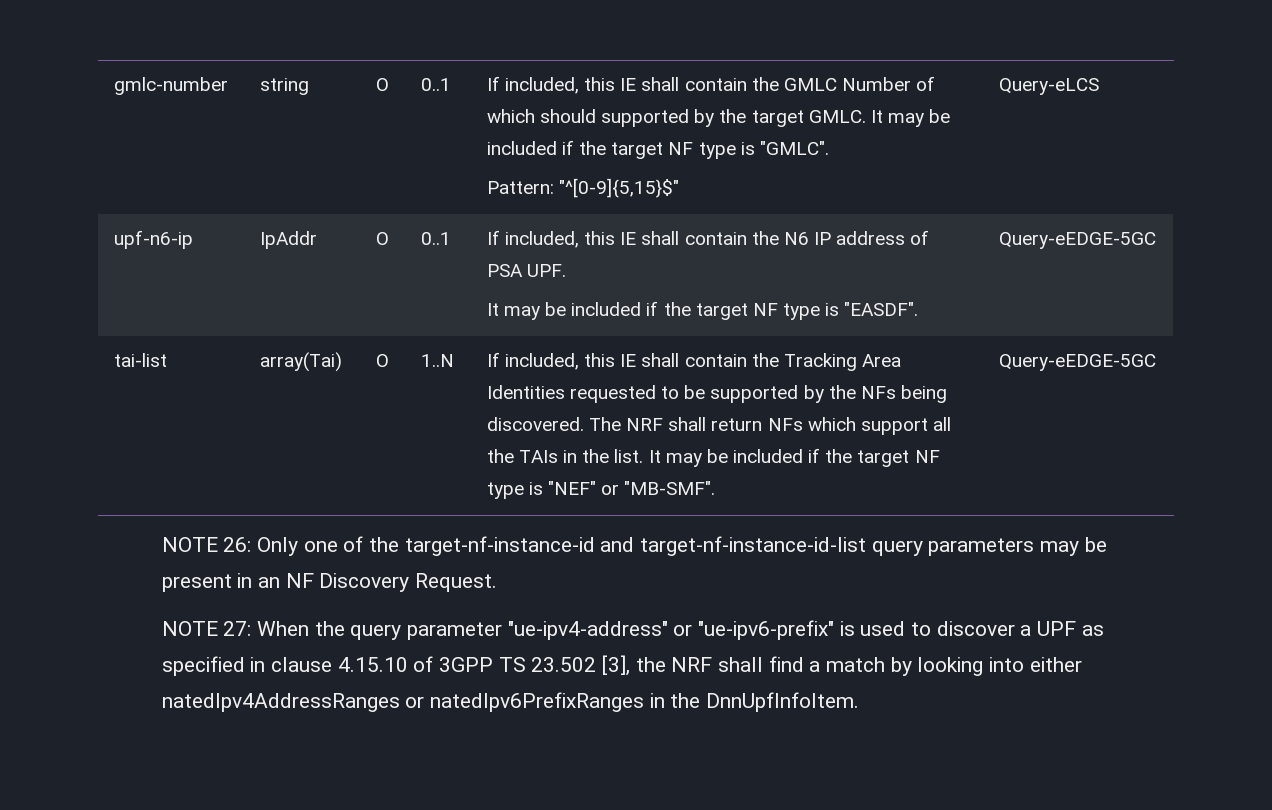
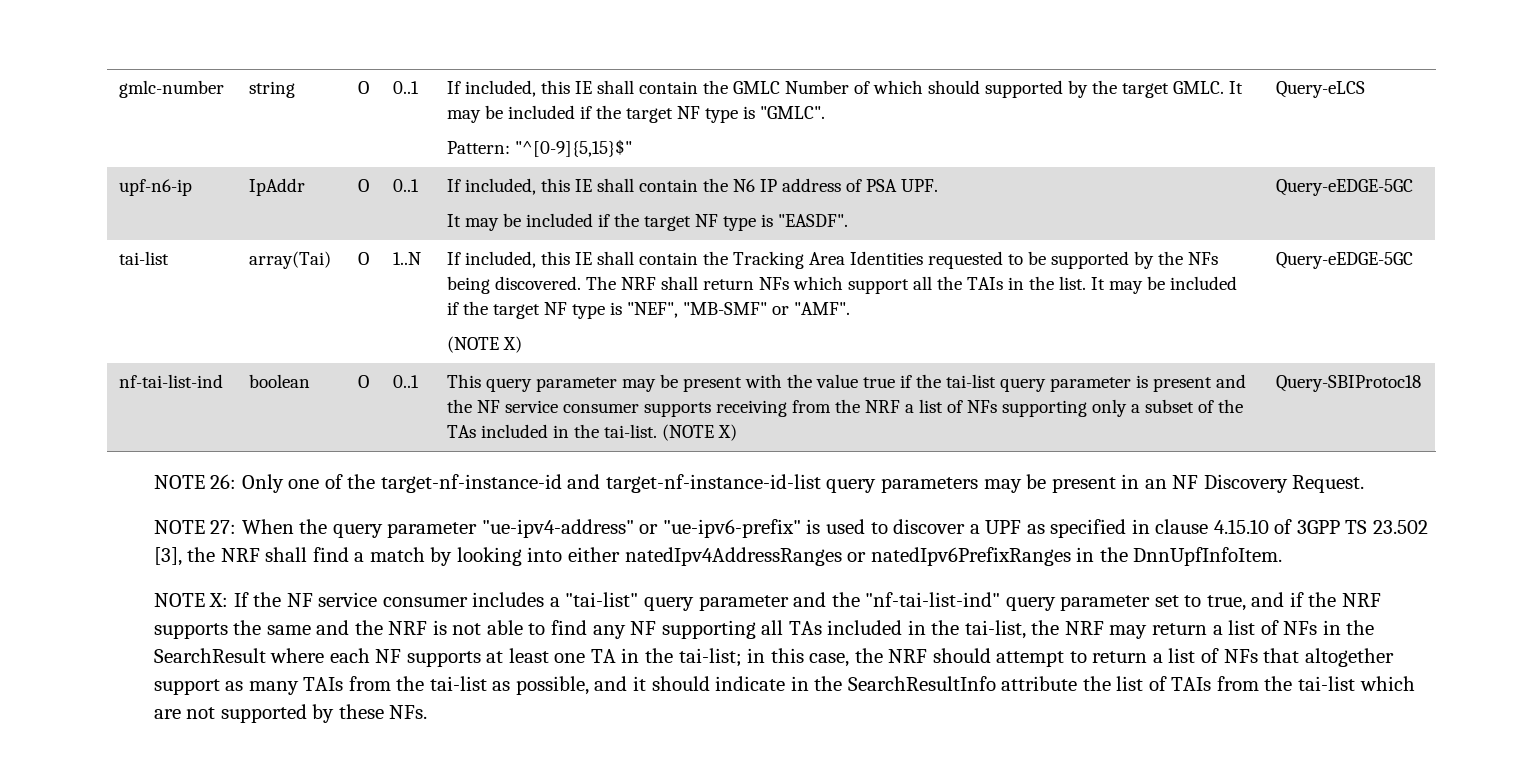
- It may be included if the target NF type is "NEF" or "MB-SMF". | Query-eEDGE-5GC
+ It may be included if the target NF type is "NEF", "MB-SMF" or "AMF".
+ (NOTE X) | Query-eEDGE-5GC
+ nf-tai-list-ind | boolean | O | 0..1 | This query parameter may be present with the value true if the tai-list query parameter is present and the NF service consumer supports receiving from the NRF a list of NFs supporting only a subset of the TAs included in the tai-list. (NOTE X) | Query-SBIProtoc18
+ NOTE X: If the NF service consumer includes a "tai-list" query parameter and the "nf-tai-list-ind" query parameter set to true, and if the NRF supports the same and the NRF is not able to find any NF supporting all TAs included in the tai-list, the NRF may return a list of NFs in the SearchResult where each NF supports at least one TA in the tai-list; in this case, the NRF should attempt to return a list of NFs that altogether support as many TAIs from the tai-list as possible, and it should indicate in the SearchResultInfo attribute the list of TAIs from the tai-list which are not supported by these NFs.

